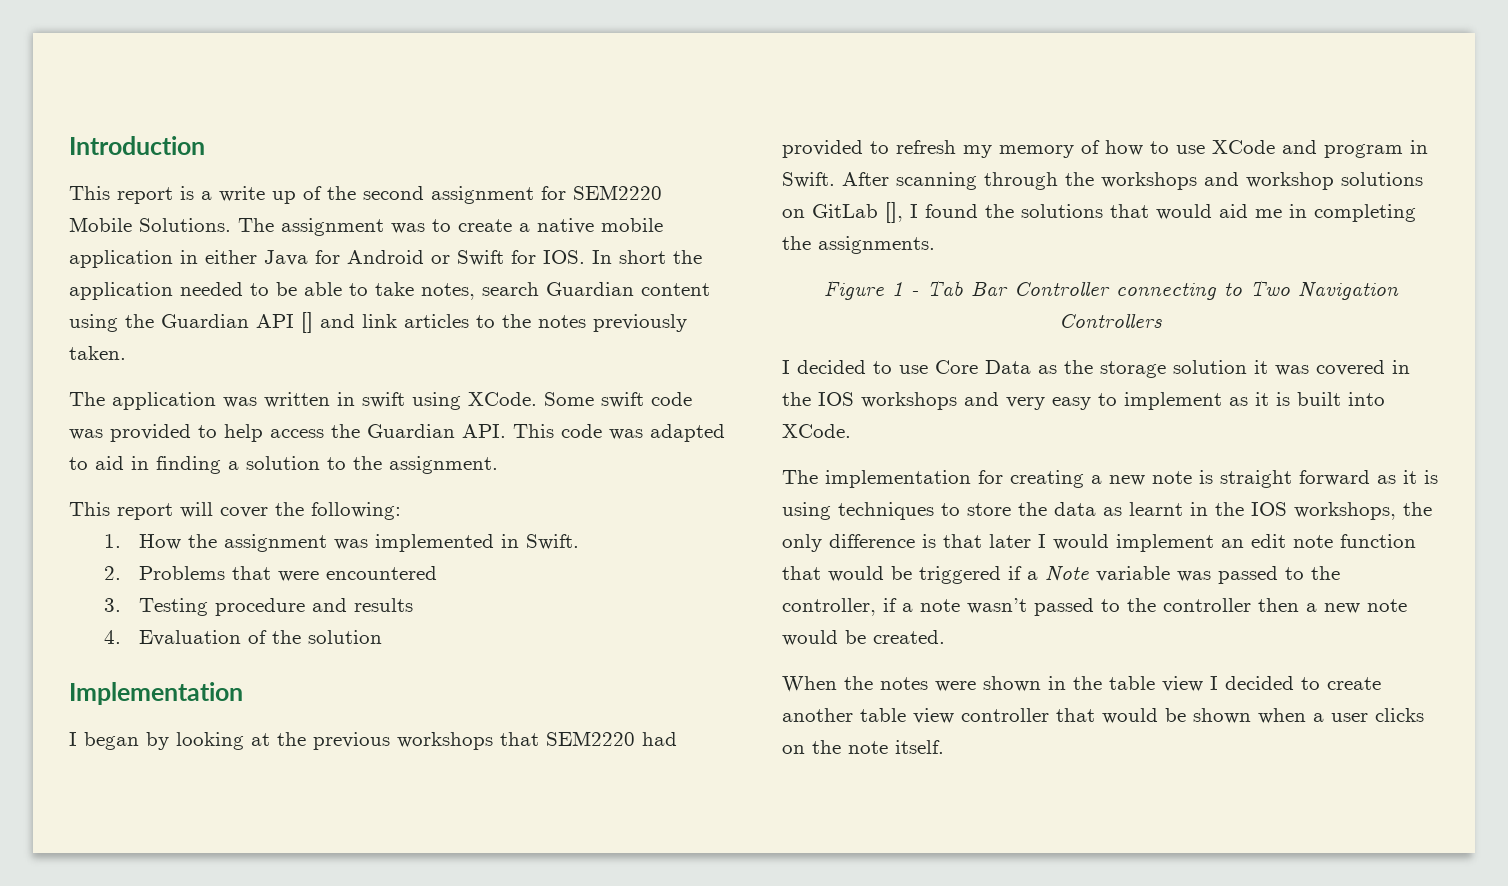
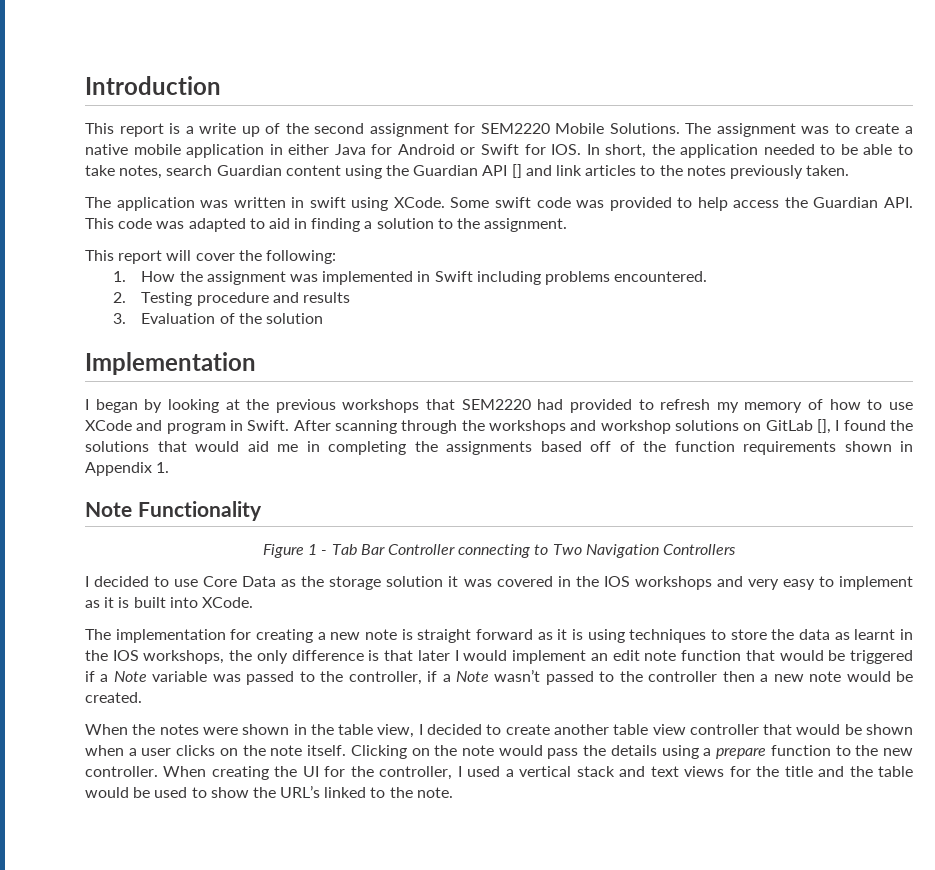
- The assignment was to create a native mobile application in either Java for Android or Swift for IOS. In short the application needed to be able to take notes, search Guardian content using the Guardian API [] and link articles to the notes previously taken.
+ The assignment was to create a native mobile application in either Java for Android or Swift for IOS. In short, the application needed to be able to take notes, search Guardian content using the Guardian API [] and link articles to the notes previously taken.
- 1. How the assignment was implemented in Swift.
- 2. Problems that were encountered
- 3. Testing procedure and results
+ 1. How the assignment was implemented in Swift including problems encountered.
+ 2. Testing procedure and results
- 4. Evaluation of the solution
+ 3. Evaluation of the solution
- After scanning through the workshops and workshop solutions on GitLab [], I found the solutions that would aid me in completing the assignments.
+ After scanning through the workshops and workshop solutions on GitLab [], I found the solutions that would aid me in completing the assignments based off of the function requirements shown in Appendix 1.
+ Note Functionality
- The implementation for creating a new note is straight forward as it is using techniques to store the data as learnt in the IOS workshops, the only difference is that later I would implement an edit note function that would be triggered if a Note variable was passed to the controller, if a note wasn’t passed to the controller then a new note would be created.
+ The implementation for creating a new note is straight forward as it is using techniques to store the data as learnt in the IOS workshops, the only difference is that later I would implement an edit note function that would be triggered if a Note variable was passed to the controller, if a Note wasn’t passed to the controller then a new note would be created.
- When the notes were shown in the table view I decided to create another table view controller that would be shown when a user clicks on the note itself.
+ When the notes were shown in the table view, I decided to create another table view controller that would be shown when a user clicks on the note itself.
+ Clicking on the note would pass the details using a prepare function to the new controller. When creating the UI for the controller, I used a vertical stack and text views for the title and the table would be used to show the URL’s linked to the note.

